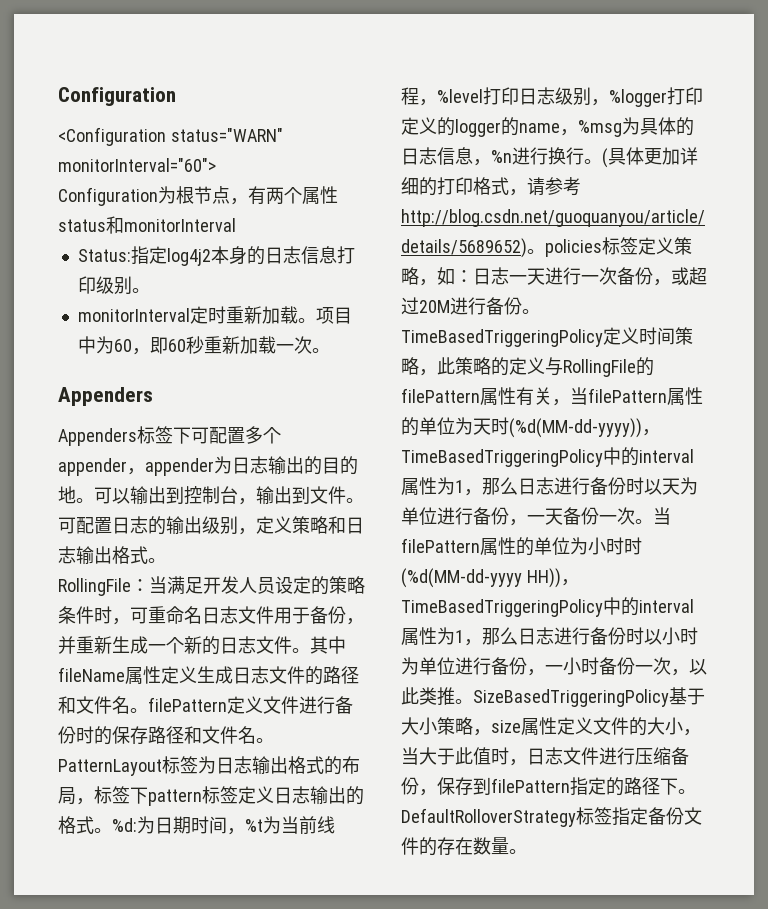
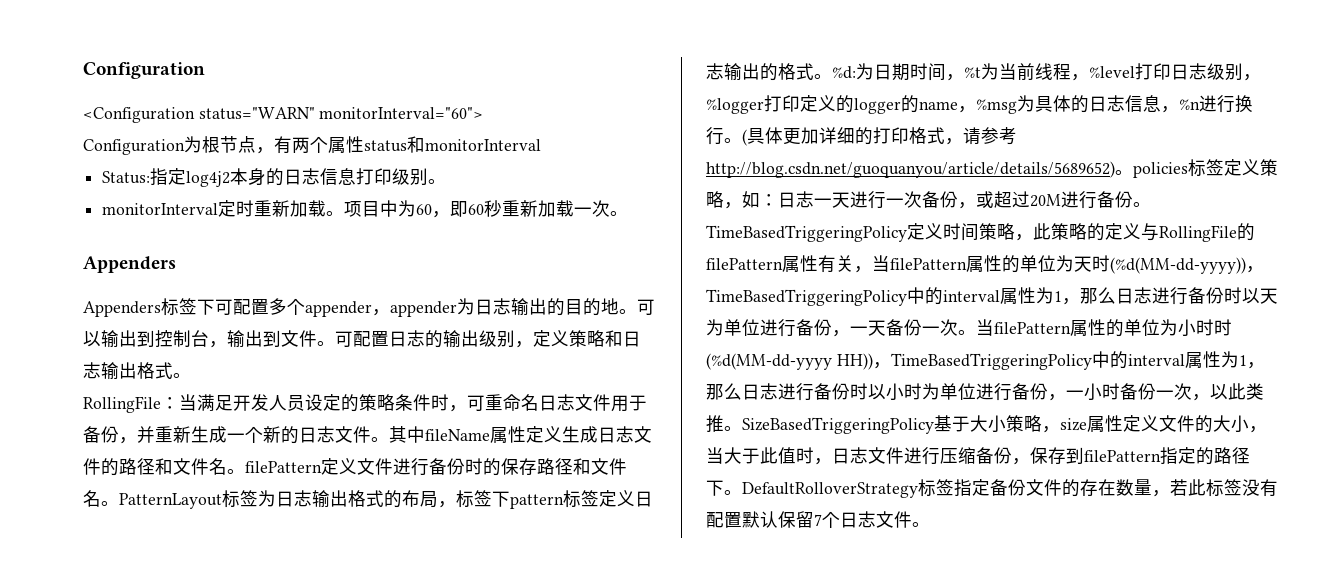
- DefaultRolloverStrategy标签指定备份文件的存在数量。
+ DefaultRolloverStrategy标签指定备份文件的存在数量，若此标签没有配置默认保留7个日志文件。

